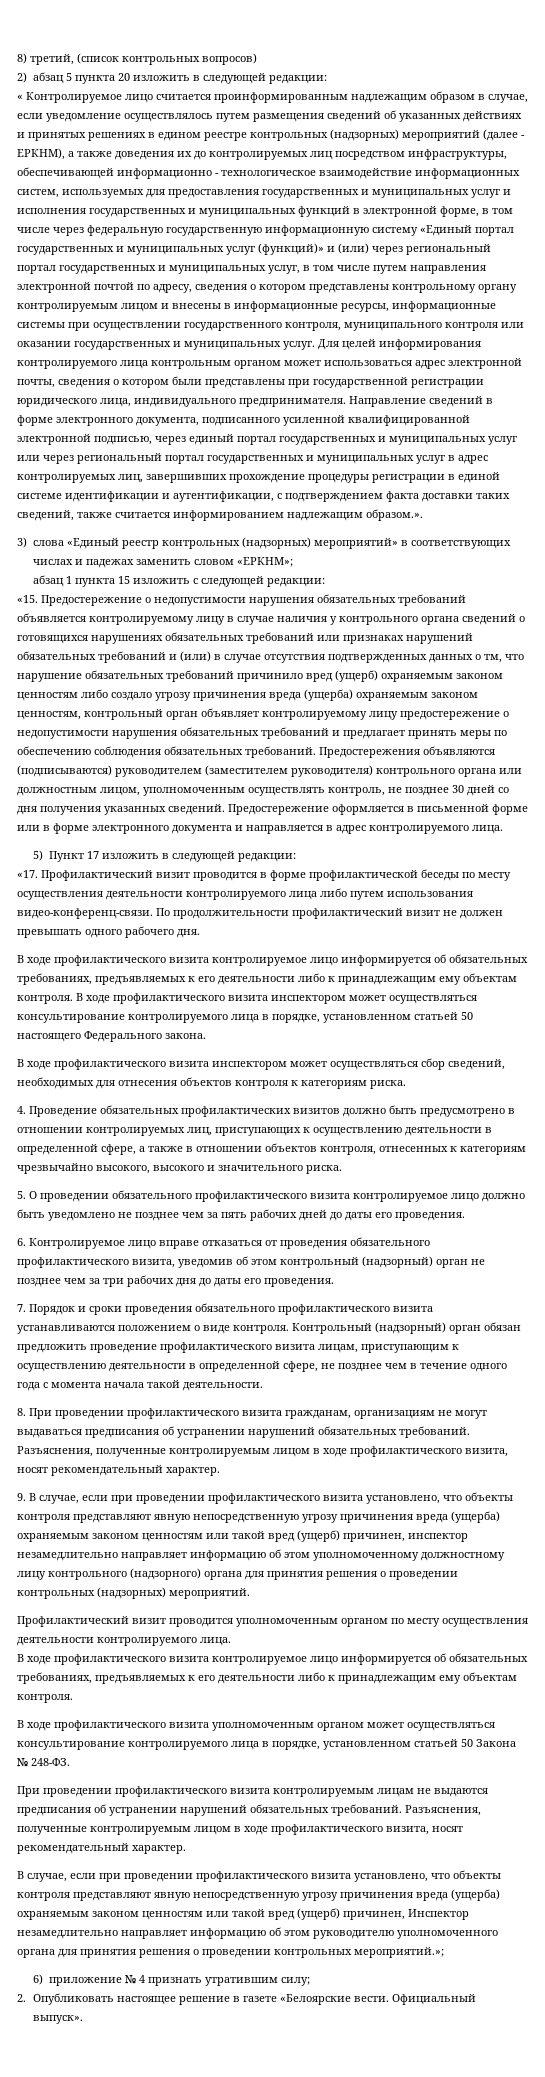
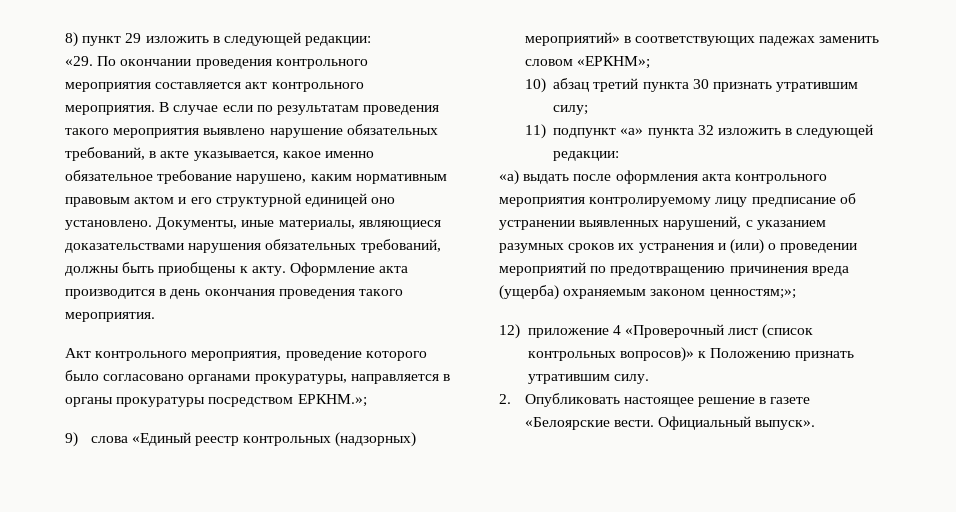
- 8) третий, (список контрольных вопросов)
- 2) абзац 5 пункта 20 изложить в следующей редакции:
- « Контролируемое лицо считается проинформированным надлежащим образом в случае, если уведомление осуществлялось путем размещения сведений об указанных действиях и принятых решениях в едином реестре контрольных (надзорных) мероприятий (далее - ЕРКНМ), а также доведения их до контролируемых лиц посредством инфраструктуры, обеспечивающей информационно - технологическое взаимодействие информационных систем, используемых для предоставления государственных и муниципальных услуг и исполнения государственных и муниципальных функций в электронной форме, в том числе через федеральную государственную информационную систему «Единый портал государственных и муниципальных услуг (функций)» и (или) через региональный портал государственных и муниципальных услуг, в том числе путем направления электронной почтой по адресу, сведения о котором представлены контрольному органу контролируемым лицом и внесены в информационные ресурсы, информационные системы при осуществлении государственного контроля, муниципального контроля или оказании государственных и муниципальных услуг. Для целей информирования контролируемого лица контрольным органом может использоваться адрес электронной почты, сведения о котором были представлены при государственной регистрации юридического лица, индивидуального предпринимателя. Направление сведений в форме электронного документа, подписанного усиленной квалифицированной электронной подписью, через единый портал государственных и муниципальных услуг или через региональный портал государственных и муниципальных услуг в адрес контролируемых лиц, завершивших прохождение процедуры регистрации в единой системе идентификации и аутентификации, с подтверждением факта доставки таких сведений, также считается информированием надлежащим образом.».
- 3) слова «Единый реестр контрольных (надзорных) мероприятий» в соответствующих числах и падежах заменить словом «ЕРКНМ»;
+ 8) пункт 29 изложить в следующей редакции:
+ «29. По окончании проведения контрольного мероприятия составляется акт контрольного мероприятия. В случае если по результатам проведения такого мероприятия выявлено нарушение обязательных требований, в акте указывается, какое именно обязательное требование нарушено, каким нормативным правовым актом и его структурной единицей оно установлено. Документы, иные материалы, являющиеся доказательствами нарушения обязательных требований, должны быть приобщены к акту. Оформление акта производится в день окончания проведения такого мероприятия.
+ Акт контрольного мероприятия, проведение которого было согласовано органами прокуратуры, направляется в органы прокуратуры посредством ЕРКНМ.»;
+ 9) слова «Единый реестр контрольных (надзорных) мероприятий» в соответствующих падежах заменить словом «ЕРКНМ»;
- абзац 1 пункта 15 изложить с следующей редакции:
- «15. Предостережение о недопустимости нарушения обязательных требований объявляется контролируемому лицу в случае наличия у контрольного органа сведений о готовящихся нарушениях обязательных требований или признаках нарушений обязательных требований и (или) в случае отсутствия подтвержденных данных о тм, что нарушение обязательных требований причинило вред (ущерб) охраняемым законом ценностям либо создало угрозу причинения вреда (ущерба) охраняемым законом ценностям, контрольный орган объявляет контролируемому лицу предостережение о недопустимости нарушения обязательных требований и предлагает принять меры по обеспечению соблюдения обязательных требований. Предостережения объявляются (подписываются) руководителем (заместителем руководителя) контрольного органа или должностным лицом, уполномоченным осуществлять контроль, не позднее 30 дней со дня получения указанных сведений. Предостережение оформляется в письменной форме или в форме электронного документа и направляется в адрес контролируемого лица.
- 5) Пункт 17 изложить в следующей редакции:
- «17. Профилактический визит проводится в форме профилактической беседы по месту осуществления деятельности контролируемого лица либо путем использования видео-конференц-связи. По продолжительности профилактический визит не должен превышать одного рабочего дня.
- В ходе профилактического визита контролируемое лицо информируется об обязательных требованиях, предъявляемых к его деятельности либо к принадлежащим ему объектам контроля. В ходе профилактического визита инспектором может осуществляться консультирование контролируемого лица в порядке, установленном статьей 50 настоящего Федерального закона.
- В ходе профилактического визита инспектором может осуществляться сбор сведений, необходимых для отнесения объектов контроля к категориям риска.
- 4. Проведение обязательных профилактических визитов должно быть предусмотрено в отношении контролируемых лиц, приступающих к осуществлению деятельности в определенной сфере, а также в отношении объектов контроля, отнесенных к категориям чрезвычайно высокого, высокого и значительного риска.
- 5. О проведении обязательного профилактического визита контролируемое лицо должно быть уведомлено не позднее чем за пять рабочих дней до даты его проведения.
- 6. Контролируемое лицо вправе отказаться от проведения обязательного профилактического визита, уведомив об этом контрольный (надзорный) орган не позднее чем за три рабочих дня до даты его проведения.
- 7. Порядок и сроки проведения обязательного профилактического визита устанавливаются положением о виде контроля. Контрольный (надзорный) орган обязан предложить проведение профилактического визита лицам, приступающим к осуществлению деятельности в определенной сфере, не позднее чем в течение одного года с момента начала такой деятельности.
- 8. При проведении профилактического визита гражданам, организациям не могут выдаваться предписания об устранении нарушений обязательных требований. Разъяснения, полученные контролируемым лицом в ходе профилактического визита, носят рекомендательный характер.
- 9. В случае, если при проведении профилактического визита установлено, что объекты контроля представляют явную непосредственную угрозу причинения вреда (ущерба) охраняемым законом ценностям или такой вред (ущерб) причинен, инспектор незамедлительно направляет информацию об этом уполномоченному должностному лицу контрольного (надзорного) органа для принятия решения о проведении контрольных (надзорных) мероприятий.
- Профилактический визит проводится уполномоченным органом по месту осуществления деятельности контролируемого лица.
- В ходе профилактического визита контролируемое лицо информируется об обязательных требованиях, предъявляемых к его деятельности либо к принадлежащим ему объектам контроля.
- В ходе профилактического визита уполномоченным органом может осуществляться консультирование контролируемого лица в порядке, установленном статьей 50 Закона № 248-ФЗ.
- При проведении профилактического визита контролируемым лицам не выдаются предписания об устранении нарушений обязательных требований. Разъяснения, полученные контролируемым лицом в ходе профилактического визита, носят рекомендательный характер.
- В случае, если при проведении профилактического визита установлено, что объекты контроля представляют явную непосредственную угрозу причинения вреда (ущерба) охраняемым законом ценностям или такой вред (ущерб) причинен, Инспектор незамедлительно направляет информацию об этом руководителю уполномоченного органа для принятия решения о проведении контрольных мероприятий.»;
- 6) приложение № 4 признать утратившим силу;
+ 10) абзац третий пункта 30 признать утратившим силу;
+ 11) подпункт «а» пункта 32 изложить в следующей редакции:
+ «а) выдать после оформления акта контрольного мероприятия контролируемому лицу предписание об устранении выявленных нарушений, с указанием разумных сроков их устранения и (или) о проведении мероприятий по предотвращению причинения вреда (ущерба) охраняемым законом ценностям;»;
+ 12) приложение 4 «Проверочный лист (список контрольных вопросов)» к Положению признать утратившим силу.

